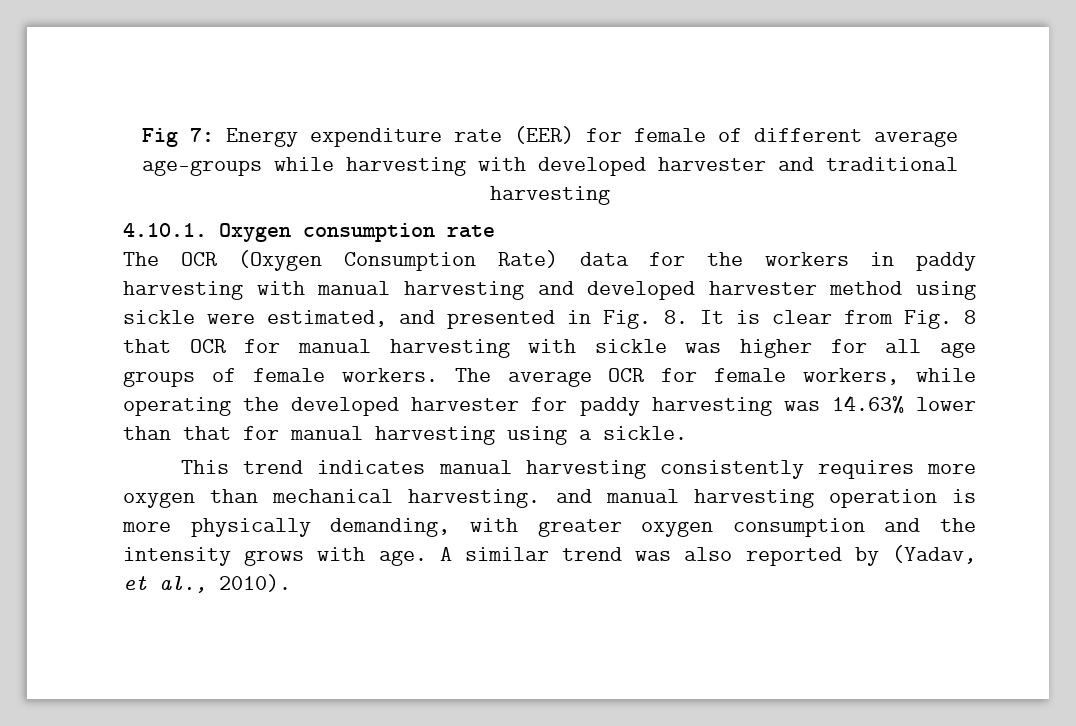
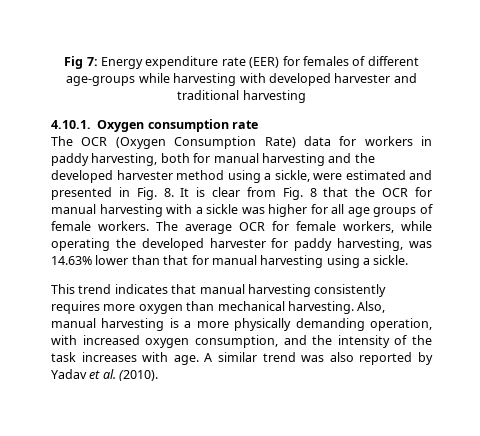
- Fig 7: Energy expenditure rate (EER) for female of different average age-groups while harvesting with developed harvester and traditional harvesting
+ Fig 7: Energy expenditure rate (EER) for females of different age-groups while harvesting with developed harvester and traditional harvesting
- The OCR (Oxygen Consumption Rate) data for the workers in paddy harvesting with manual harvesting and developed harvester method using sickle were estimated, and presented in Fig. 8. It is clear from Fig. 8 that OCR for manual harvesting with sickle was higher for all age groups of female workers.
+ The OCR (Oxygen Consumption Rate) data for workers in paddy harvesting, both for manual harvesting and the developed harvester method using a sickle, were estimated and presented in Fig. 8. It is clear from Fig. 8 that the OCR for manual harvesting with a sickle was higher for all age groups of female workers.
- The average OCR for female workers, while operating the developed harvester for paddy harvesting was 14.63% lower than that for manual harvesting using a sickle.
+ The average OCR for female workers, while operating the developed harvester for paddy harvesting, was 14.63% lower than that for manual harvesting using a sickle.
- This trend indicates manual harvesting consistently requires more oxygen than mechanical harvesting. and manual harvesting operation is more physically demanding, with greater oxygen consumption and the intensity grows with age.
+ This trend indicates that manual harvesting consistently requires more oxygen than mechanical harvesting. Also, manual harvesting is a more physically demanding operation, with increased oxygen consumption, and the intensity of the task increases with age.
- A similar trend was also reported by (Yadav, et al., 2010).
+ A similar trend was also reported by Yadav et al. (2010).

